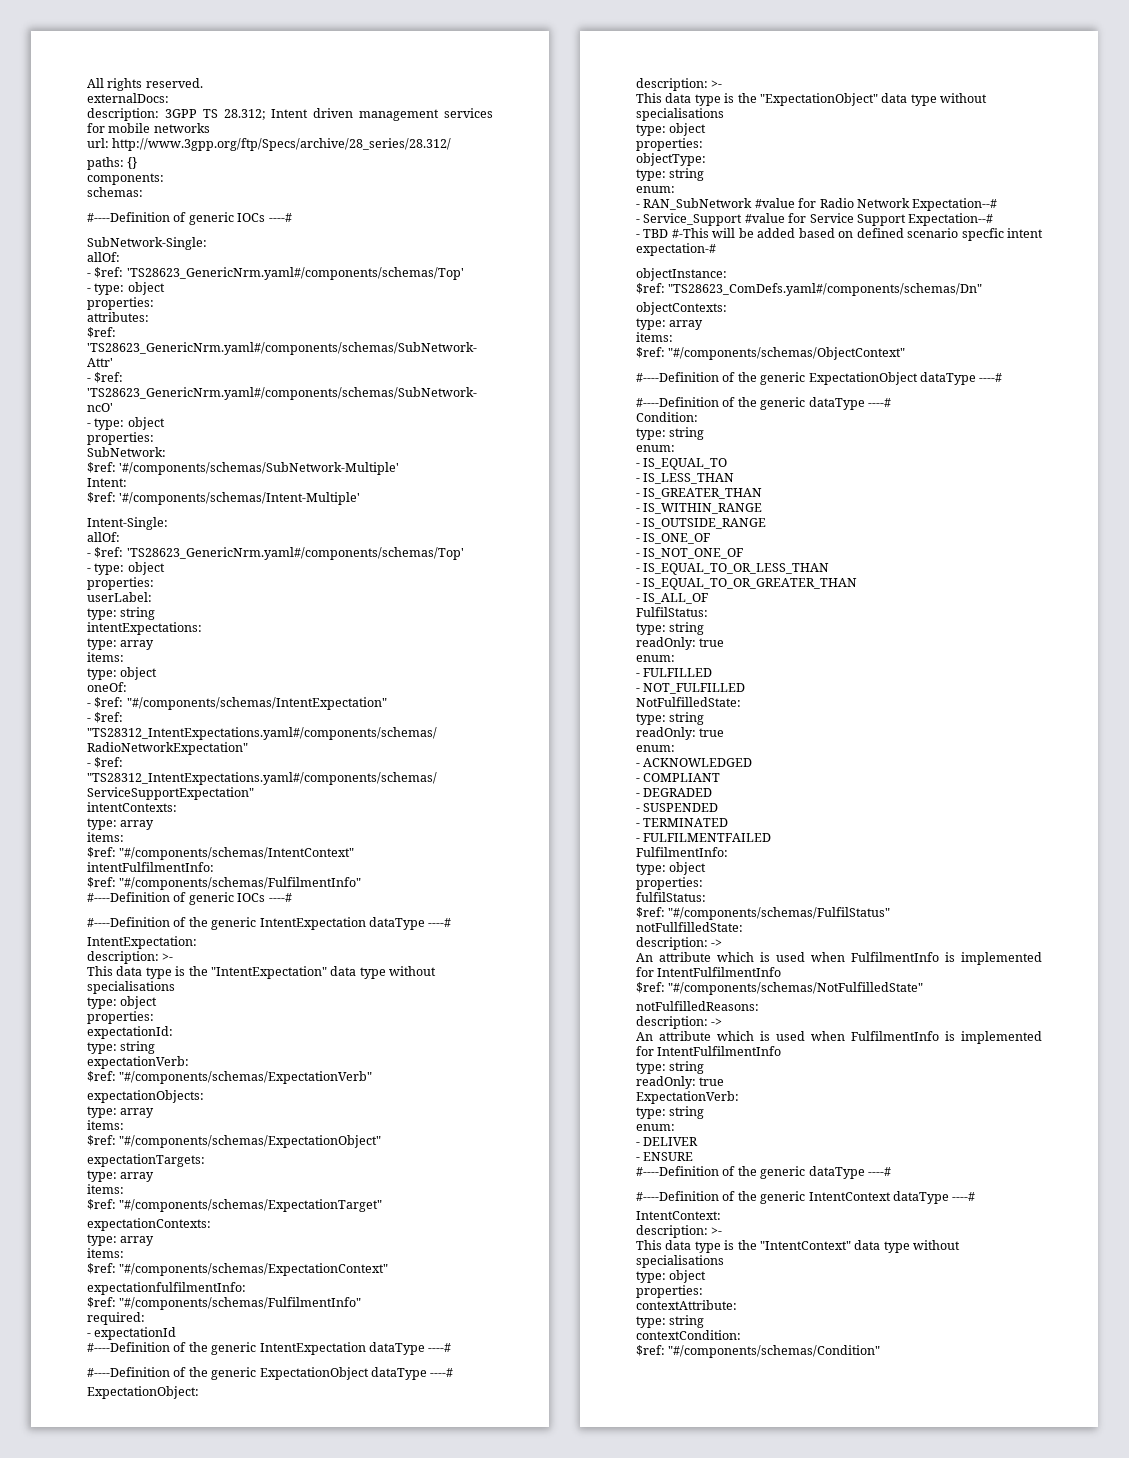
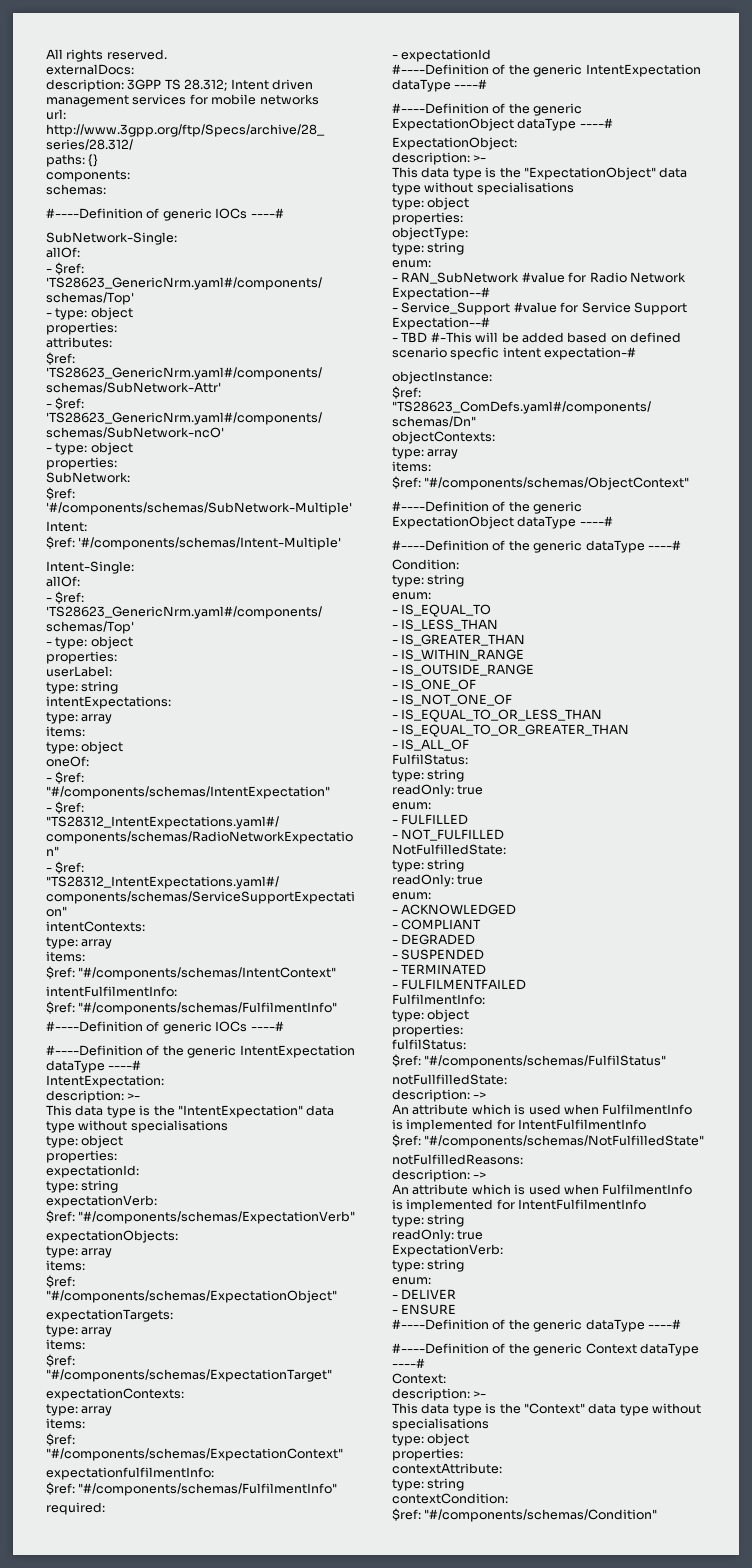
- #----Definition of the generic IntentContext dataType ----#
- IntentContext:
+ #----Definition of the generic Context dataType ----#
+ Context:
  description: >-
- This data type is the "IntentContext" data type without specialisations
+ This data type is the "Context" data type without specialisations

